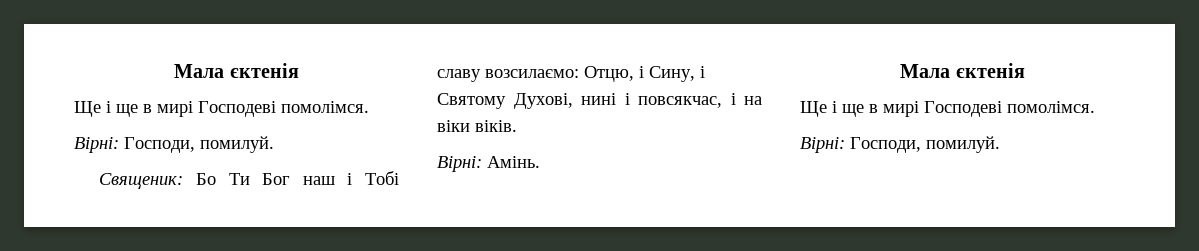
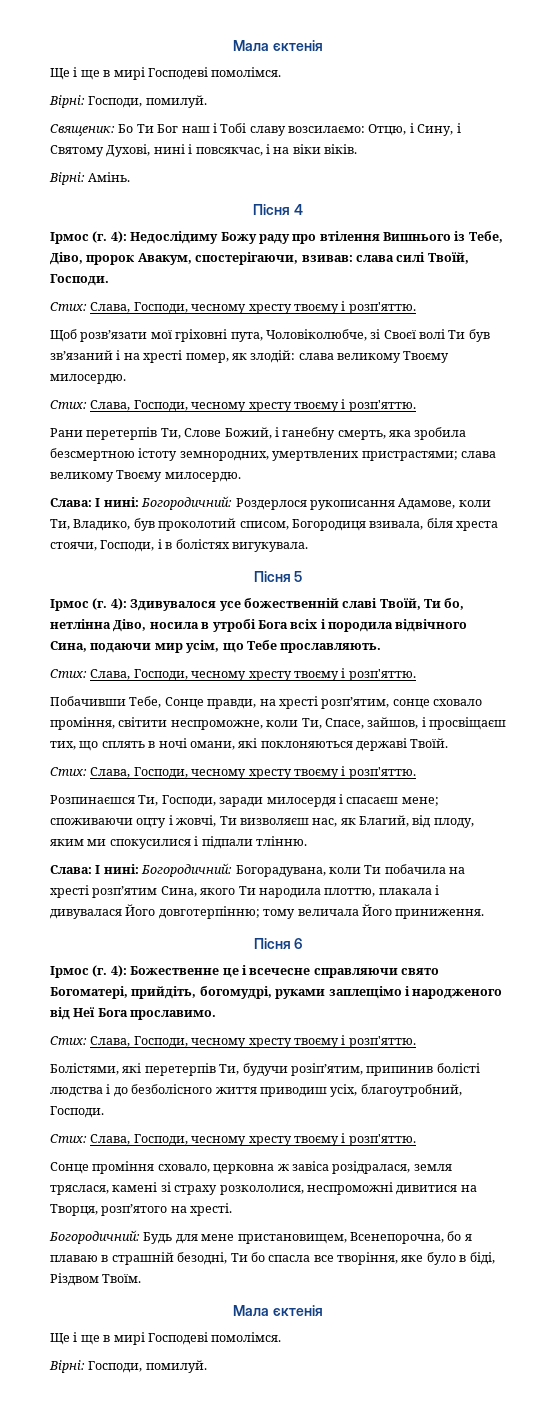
+ Пісня 4
+ Ірмос (г. 4): Недослідиму Божу раду про втілення Вишнього із Тебе, Діво, пророк Авакум, спостерігаючи, взивав: слава силі Твоїй, Господи.
+ Стих: Слава, Господи, чесному хресту твоєму і розп'яттю.
+ Щоб розв’язати мої гріховні пута, Чоловіколюбче, зі Своєї волі Ти був зв’язаний і на хресті помер, як злодій: слава великому Твоєму милосердю.
+ Стих: Слава, Господи, чесному хресту твоєму і розп'яттю.
+ Рани перетерпів Ти, Слове Божий, і ганебну смерть, яка зробила безсмертною істоту земнородних, умертвлених пристрастями; слава великому Твоєму милосердю.
+ Слава: І нині: Богородичний: Роздерлося рукописання Адамове, коли Ти, Владико, був проколотий списом, Богородиця взивала, біля хреста стоячи, Господи, і в болістях вигукувала.
+ Пісня 5
+ Ірмос (г. 4): Здивувалося усе божественній славі Твоїй, Ти бо, нетлінна Діво, носила в утробі Бога всіх і породила відвічного Сина, подаючи мир усім, що Тебе прославляють.
+ Стих: Слава, Господи, чесному хресту твоєму і розп'яттю.
+ Побачивши Тебе, Сонце правди, на хресті розп’ятим, сонце сховало проміння, світити неспроможне, коли Ти, Спасе, зайшов, і просвіщаєш тих, що сплять в ночі омани, які поклоняються державі Твоїй.
+ Стих: Слава, Господи, чесному хресту твоєму і розп'яттю.
+ Розпинаєшся Ти, Господи, заради милосердя і спасаєш мене; споживаючи оцту і жовчі, Ти визволяєш нас, як Благий, від плоду, яким ми спокусилися і підпали тлінню.
+ Слава: І нині: Богородичний: Богорадувана, коли Ти побачила на хресті розп’ятим Сина, якого Ти народила плоттю, плакала і дивувалася Його довготерпінню; тому величала Його приниження.
+ Пісня 6
+ Ірмос (г. 4): Божественне це і всечесне справляючи свято Богоматері, прийдіть, богомудрі, руками заплещімо і народженого від Неї Бога прославимо.
+ Стих: Слава, Господи, чесному хресту твоєму і розп'яттю.
+ Болістями, які перетерпів Ти, будучи розіп’ятим, припинив болісті людства і до безболісного життя приводиш усіх, благоутробний, Господи.
+ Стих: Слава, Господи, чесному хресту твоєму і розп'яттю.
+ Сонце проміння сховало, церковна ж завіса розідралася, земля тряслася, камені зі страху розкололися, неспроможні дивитися на Творця, розп’ятого на хресті.
+ Богородичний: Будь для мене пристановищем, Всенепорочна, бо я плаваю в страшній безодні, Ти бо спасла все творіння, яке було в біді, Різдвом Твоїм.

